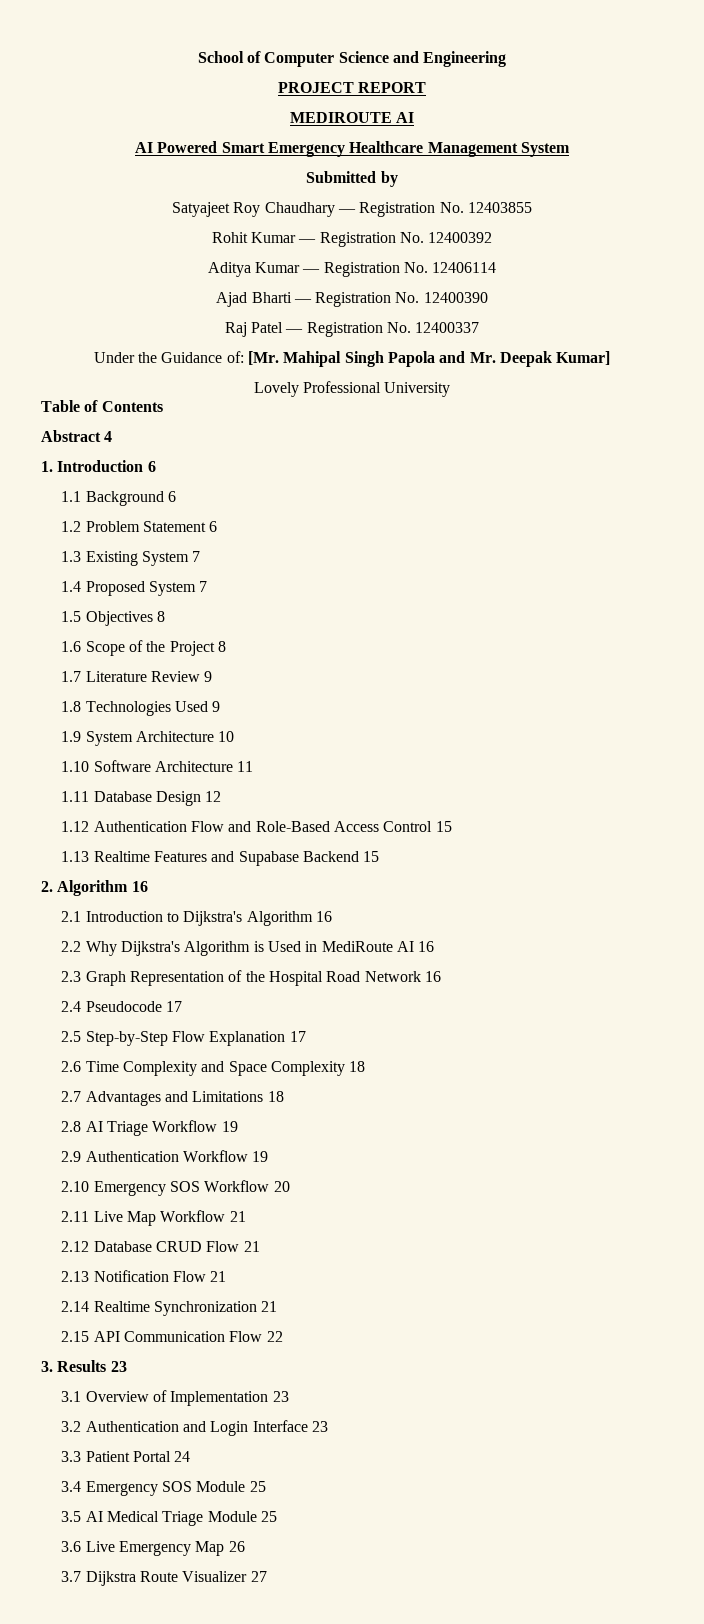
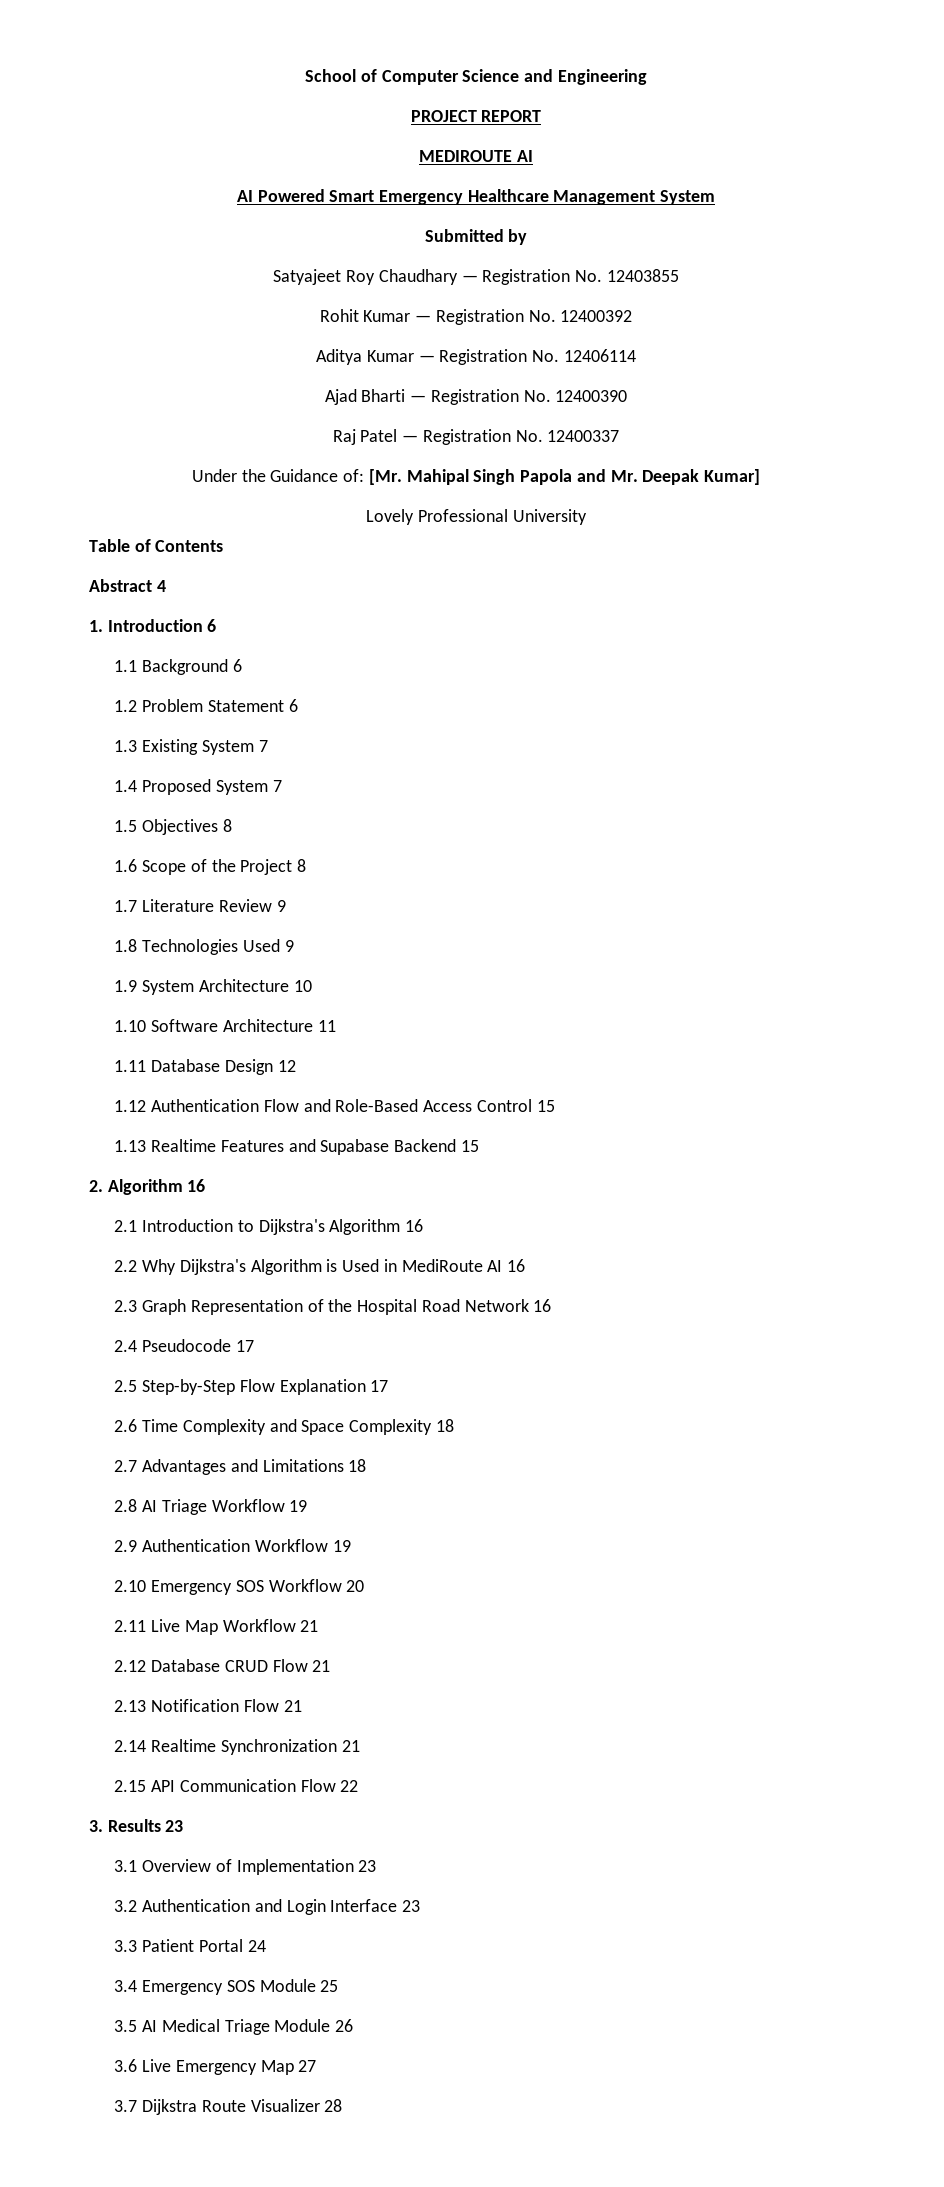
- 3.5 AI Medical Triage Module 25
+ 3.5 AI Medical Triage Module 26
- 3.6 Live Emergency Map 26
+ 3.6 Live Emergency Map 27
- 3.7 Dijkstra Route Visualizer 27
+ 3.7 Dijkstra Route Visualizer 28

